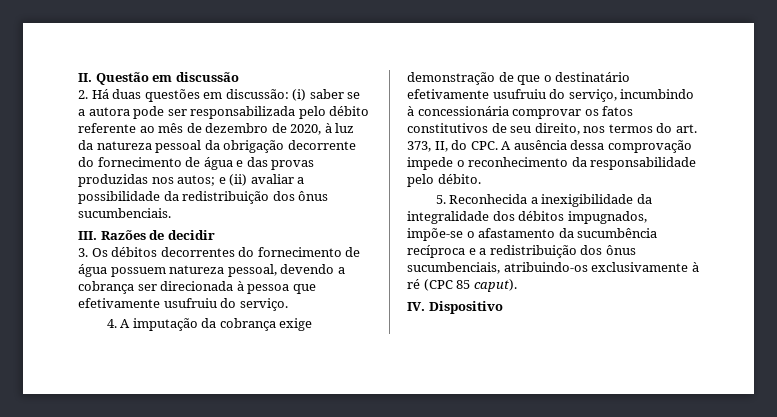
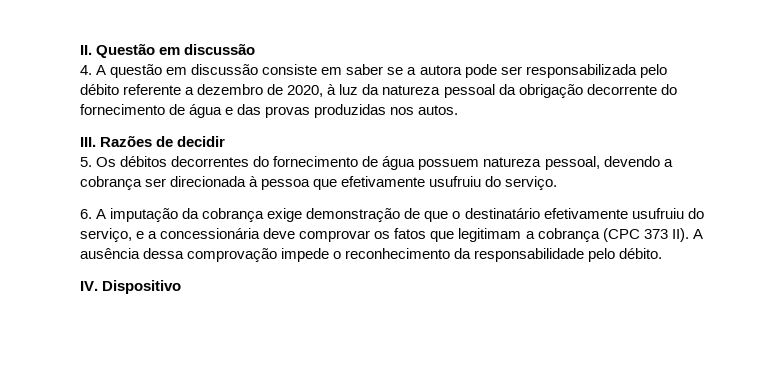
- 2. Há duas questões em discussão: (i) saber se a autora pode ser responsabilizada pelo débito referente ao mês de dezembro de 2020, à luz da natureza pessoal da obrigação decorrente do fornecimento de água e das provas produzidas nos autos; e (ii) avaliar a possibilidade da redistribuição dos ônus sucumbenciais.
+ 4. A questão em discussão consiste em saber se a autora pode ser responsabilizada pelo débito referente a dezembro de 2020, à luz da natureza pessoal da obrigação decorrente do fornecimento de água e das provas produzidas nos autos.
- 3. Os débitos decorrentes do fornecimento de água possuem natureza pessoal, devendo a cobrança ser direcionada à pessoa que efetivamente usufruiu do serviço.
+ 5. Os débitos decorrentes do fornecimento de água possuem natureza pessoal, devendo a cobrança ser direcionada à pessoa que efetivamente usufruiu do serviço.
- 4. A imputação da cobrança exige demonstração de que o destinatário efetivamente usufruiu do serviço, incumbindo à concessionária comprovar os fatos constitutivos de seu direito, nos termos do art. 373, II, do CPC. A ausência dessa comprovação impede o reconhecimento da responsabilidade pelo débito.
+ 6. A imputação da cobrança exige demonstração de que o destinatário efetivamente usufruiu do serviço, e a concessionária deve comprovar os fatos que legitimam a cobrança (CPC 373 II). A ausência dessa comprovação impede o reconhecimento da responsabilidade pelo débito.
- 5. Reconhecida a inexigibilidade da integralidade dos débitos impugnados, impõe-se o afastamento da sucumbência recíproca e a redistribuição dos ônus sucumbenciais, atribuindo-os exclusivamente à ré (CPC 85 caput).

